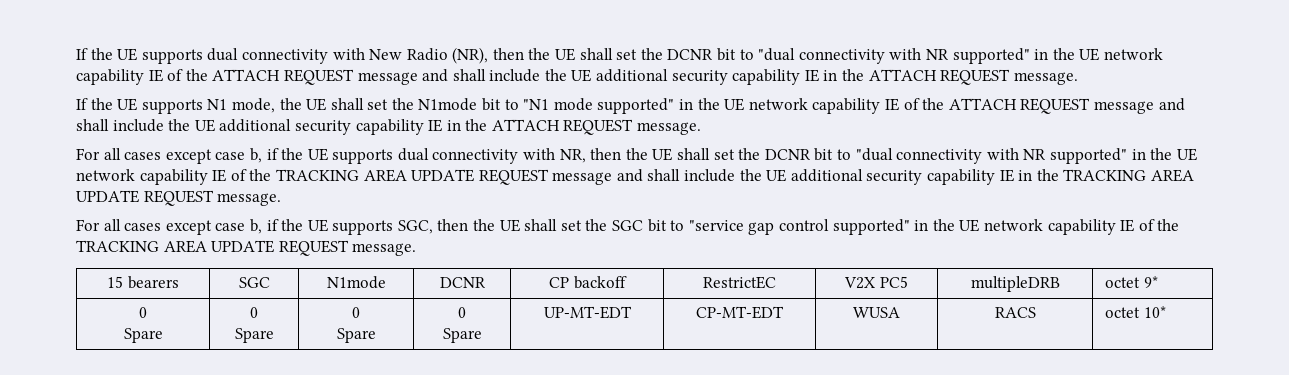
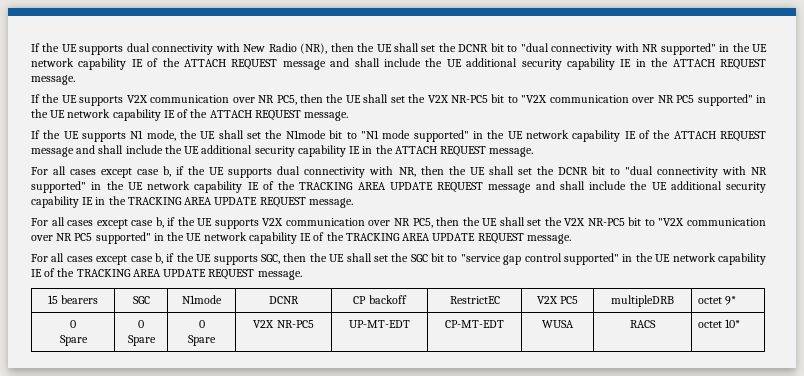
+ If the UE supports V2X communication over NR PC5, then the UE shall set the V2X NR-PC5 bit to "V2X communication over NR PC5 supported" in the UE network capability IE of the ATTACH REQUEST message.
+ For all cases except case b, if the UE supports V2X communication over NR PC5, then the UE shall set the V2X NR-PC5 bit to "V2X communication over NR PC5 supported" in the UE network capability IE of the TRACKING AREA UPDATE REQUEST message.
  15 bearers | SGC | N1mode | DCNR | CP backoff | RestrictEC | V2X PC5 | multipleDRB | octet 9*
  0
  Spare | 0
  Spare | 0
- Spare | 0
- Spare | UP-MT-EDT | CP-MT-EDT | WUSA | RACS | octet 10*
+ Spare | V2X NR-PC5 | UP-MT-EDT | CP-MT-EDT | WUSA | RACS | octet 10*

